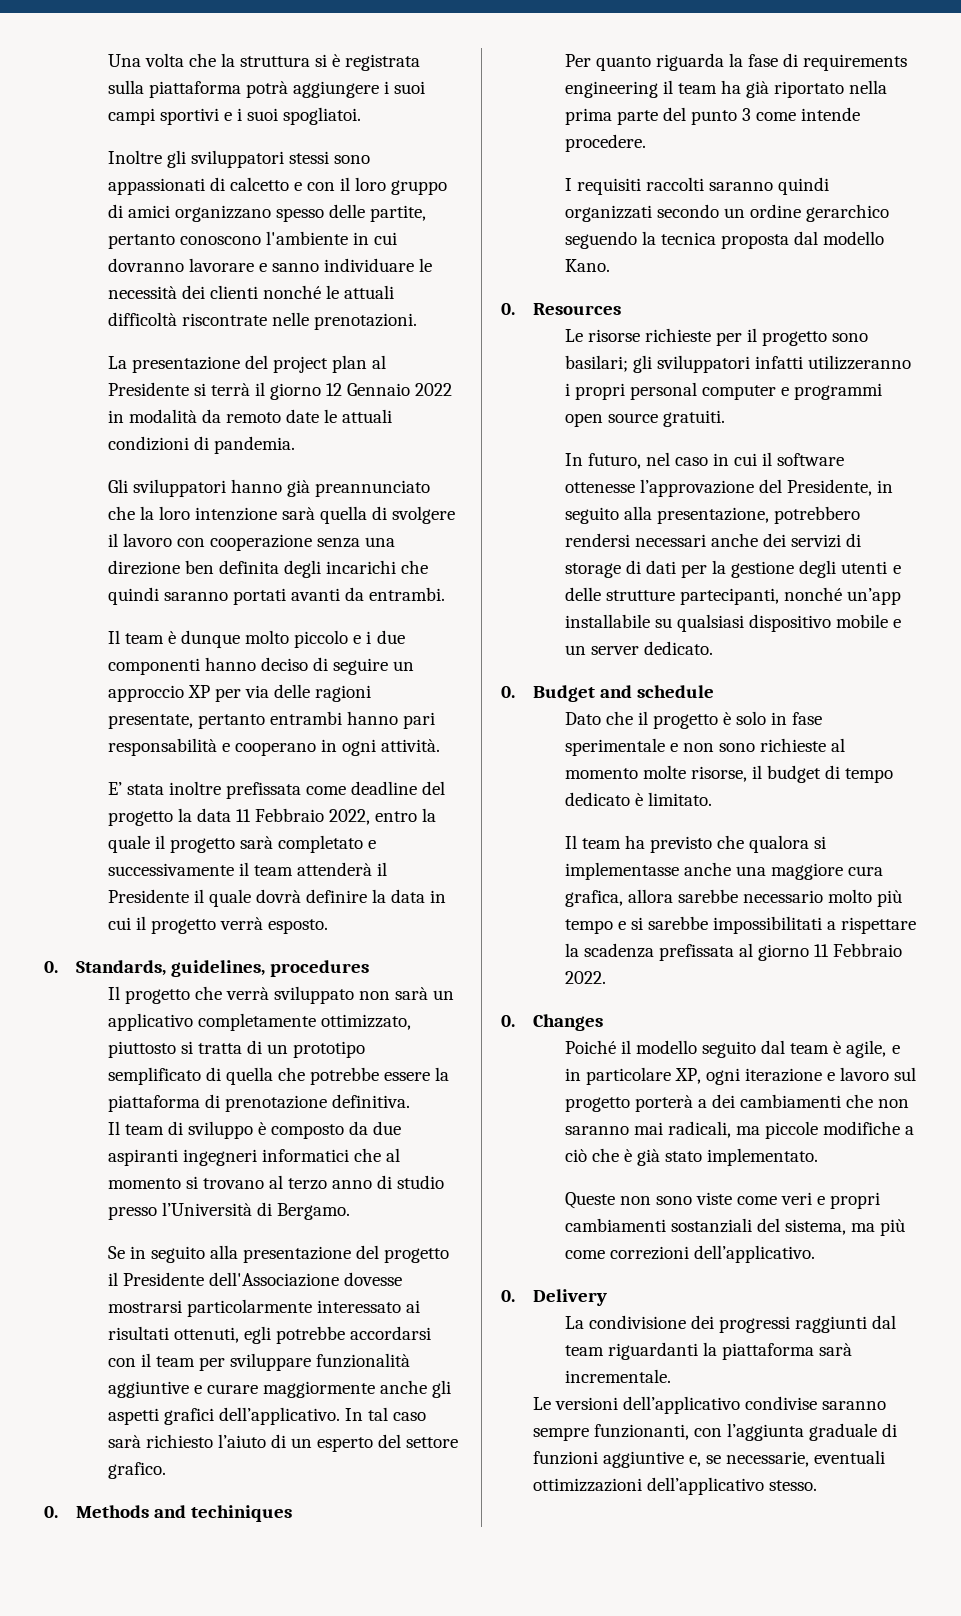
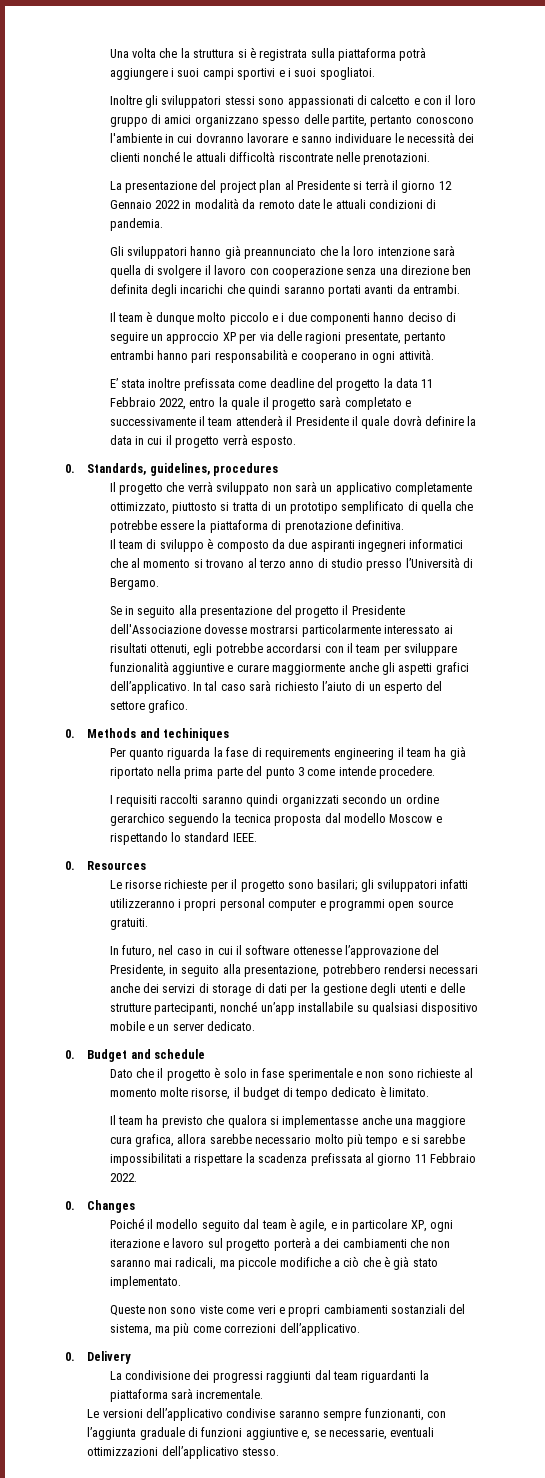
- I requisiti raccolti saranno quindi organizzati secondo un ordine gerarchico seguendo la tecnica proposta dal modello Kano.
+ I requisiti raccolti saranno quindi organizzati secondo un ordine gerarchico seguendo la tecnica proposta dal modello Moscow e rispettando lo standard IEEE.

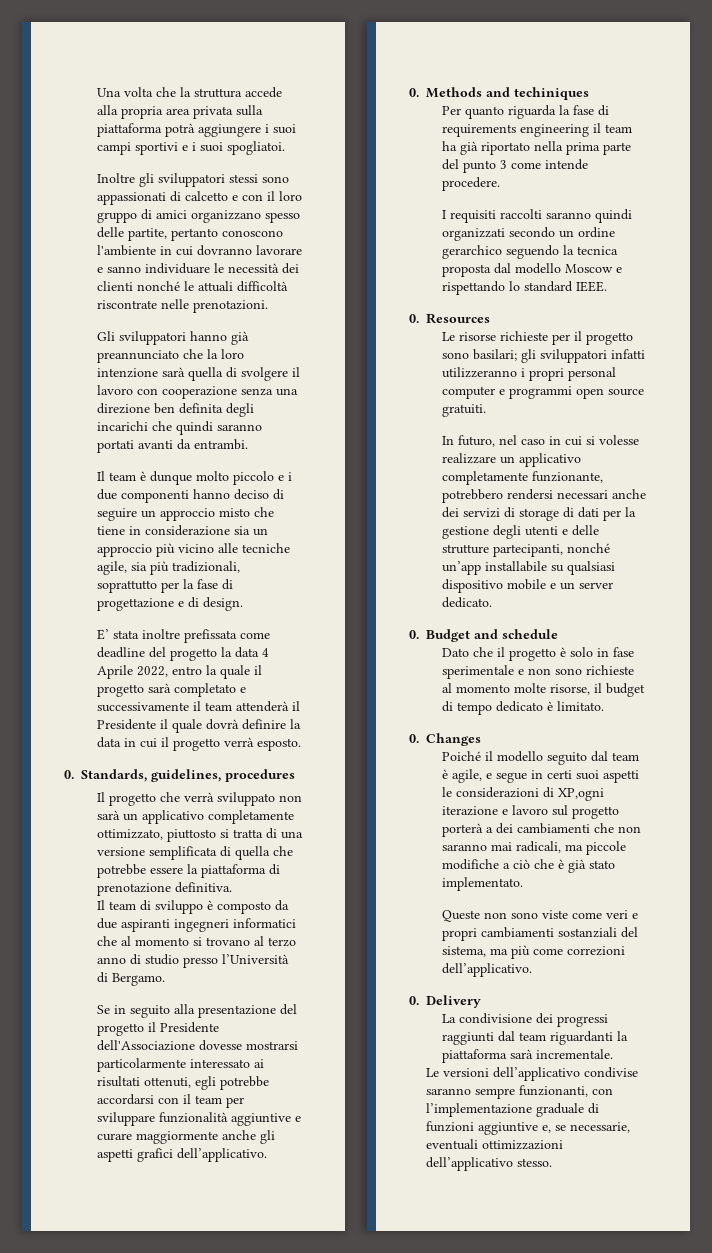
- Una volta che la struttura si è registrata sulla piattaforma potrà aggiungere i suoi campi sportivi e i suoi spogliatoi.
+ Una volta che la struttura accede alla propria area privata sulla piattaforma potrà aggiungere i suoi campi sportivi e i suoi spogliatoi.
- La presentazione del project plan al Presidente si terrà il giorno 12 Gennaio 2022 in modalità da remoto date le attuali condizioni di pandemia.
- Il team è dunque molto piccolo e i due componenti hanno deciso di seguire un approccio XP per via delle ragioni presentate, pertanto entrambi hanno pari responsabilità e cooperano in ogni attività.
+ Il team è dunque molto piccolo e i due componenti hanno deciso di seguire un approccio misto che tiene in considerazione sia un approccio più vicino alle tecniche agile, sia più tradizionali, soprattutto per la fase di progettazione e di design.
- E’ stata inoltre prefissata come deadline del progetto la data 11 Febbraio 2022, entro la quale il progetto sarà completato e successivamente il team attenderà il Presidente il quale dovrà definire la data in cui il progetto verrà esposto.
+ E’ stata inoltre prefissata come deadline del progetto la data 4 Aprile 2022, entro la quale il progetto sarà completato e successivamente il team attenderà il Presidente il quale dovrà definire la data in cui il progetto verrà esposto.
- Il progetto che verrà sviluppato non sarà un applicativo completamente ottimizzato, piuttosto si tratta di un prototipo semplificato di quella che potrebbe essere la piattaforma di prenotazione definitiva.
+ Il progetto che verrà sviluppato non sarà un applicativo completamente ottimizzato, piuttosto si tratta di una versione semplificata di quella che potrebbe essere la piattaforma di prenotazione definitiva.
- In tal caso sarà richiesto l’aiuto di un esperto del settore grafico.
- In futuro, nel caso in cui il software ottenesse l’approvazione del Presidente, in seguito alla presentazione, potrebbero rendersi necessari anche dei servizi di storage di dati per la gestione degli utenti e delle strutture partecipanti, nonché un’app installabile su qualsiasi dispositivo mobile e un server dedicato.
+ In futuro, nel caso in cui si volesse realizzare un applicativo completamente funzionante, potrebbero rendersi necessari anche dei servizi di storage di dati per la gestione degli utenti e delle strutture partecipanti, nonché un’app installabile su qualsiasi dispositivo mobile e un server dedicato.
- Il team ha previsto che qualora si implementasse anche una maggiore cura grafica, allora sarebbe necessario molto più tempo e si sarebbe impossibilitati a rispettare la scadenza prefissata al giorno 11 Febbraio 2022.
- Poiché il modello seguito dal team è agile, e in particolare XP, ogni iterazione e lavoro sul progetto porterà a dei cambiamenti che non saranno mai radicali, ma piccole modifiche a ciò che è già stato implementato.
+ Poiché il modello seguito dal team è agile, e segue in certi suoi aspetti le considerazioni di XP,ogni iterazione e lavoro sul progetto porterà a dei cambiamenti che non saranno mai radicali, ma piccole modifiche a ciò che è già stato implementato.
- Le versioni dell’applicativo condivise saranno sempre funzionanti, con l’aggiunta graduale di funzioni aggiuntive e, se necessarie, eventuali ottimizzazioni dell’applicativo stesso.
+ Le versioni dell’applicativo condivise saranno sempre funzionanti, con l’implementazione graduale di funzioni aggiuntive e, se necessarie, eventuali ottimizzazioni dell’applicativo stesso.

